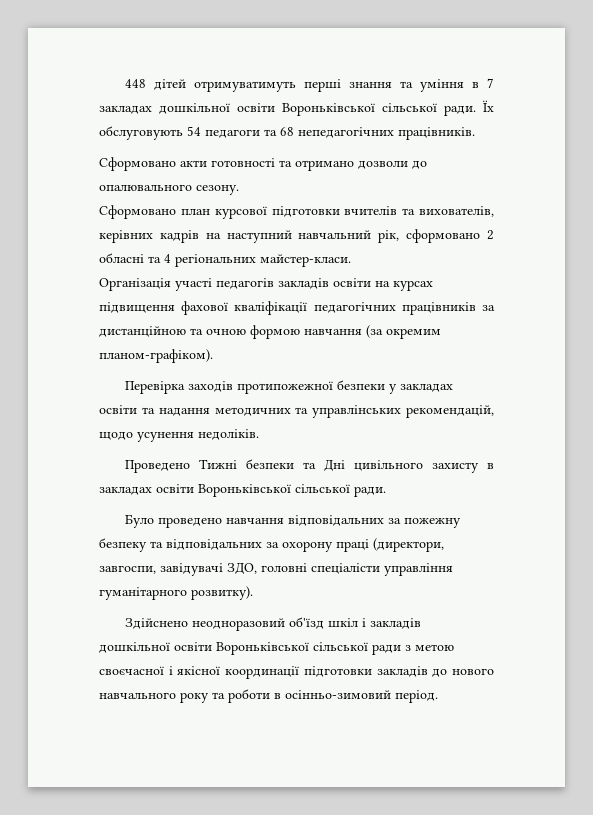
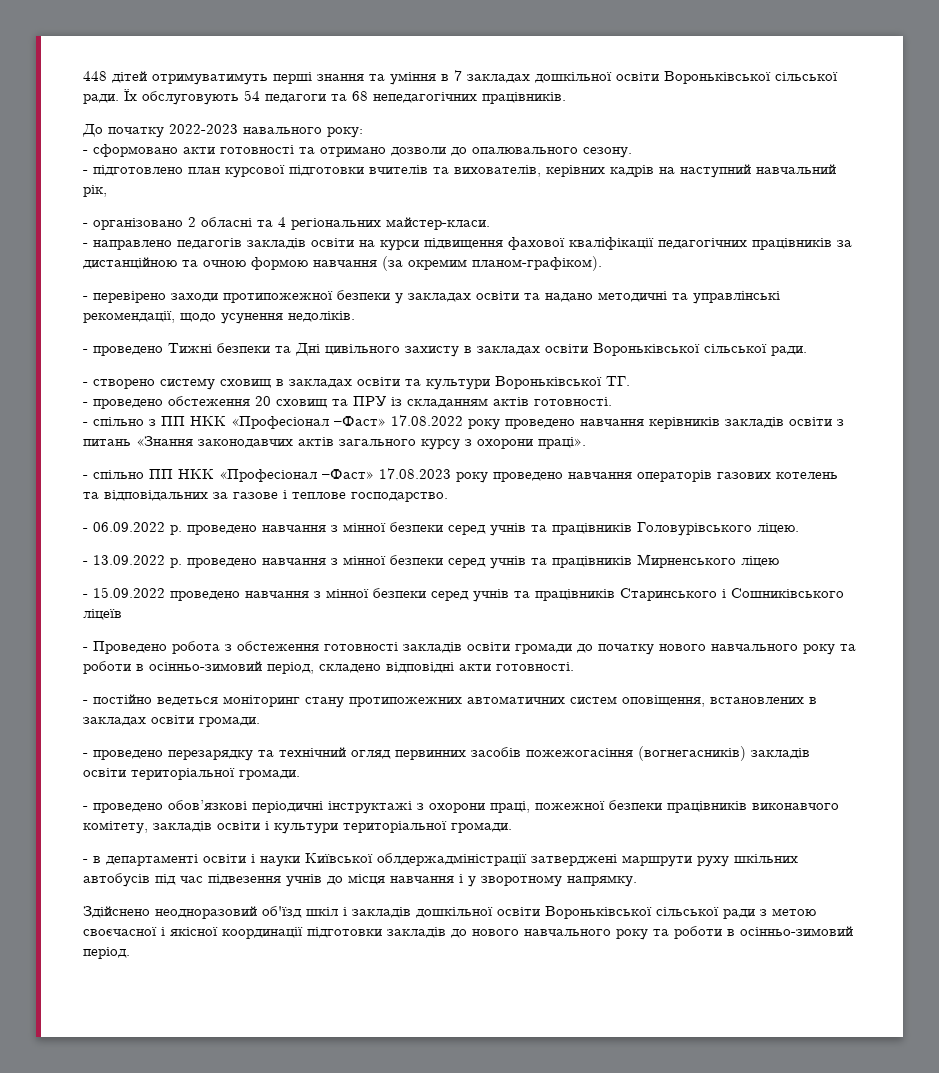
- Сформовано акти готовності та отримано дозволи до опалювального сезону.
+ До початку 2022-2023 навального року:
+ - сформовано акти готовності та отримано дозволи до опалювального сезону.
- Сформовано план курсової підготовки вчителів та вихователів, керівних кадрів на наступний навчальний рік, сформовано 2 обласні та 4 регіональних майстер-класи.
+ - підготовлено план курсової підготовки вчителів та вихователів, керівних кадрів на наступний навчальний рік,
+ - організовано 2 обласні та 4 регіональних майстер-класи.
- Організація участі педагогів закладів освіти на курсах підвищення фахової кваліфікації педагогічних працівників за дистанційною та очною формою навчання (за окремим планом-графіком).
+ - направлено педагогів закладів освіти на курси підвищення фахової кваліфікації педагогічних працівників за дистанційною та очною формою навчання (за окремим планом-графіком).
- Перевірка заходів протипожежної безпеки у закладах освіти та надання методичних та управлінських рекомендацій, щодо усунення недоліків.
+ - перевірено заходи протипожежної безпеки у закладах освіти та надано методичні та управлінські рекомендації, щодо усунення недоліків.
- Проведено Тижні безпеки та Дні цивільного захисту в закладах освіти Вороньківської сільської ради.
+ - проведено Тижні безпеки та Дні цивільного захисту в закладах освіти Вороньківської сільської ради.
- Було проведено навчання відповідальних за пожежну безпеку та відповідальних за охорону праці (директори, завгоспи, завідувачі ЗДО, головні спеціалісти управління гуманітарного розвитку).
+ - створено систему сховищ в закладах освіти та культури Вороньківської ТГ.
+ - проведено обстеження 20 сховищ та ПРУ із складанням актів готовності.
+ - спільно з ПП НКК «Професіонал –Фаст» 17.08.2022 року проведено навчання керівників закладів освіти з питань «Знання законодавчих актів загального курсу з охорони праці».
+ - спільно ПП НКК «Професіонал –Фаст» 17.08.2023 року проведено навчання операторів газових котелень та відповідальних за газове і теплове господарство.
+ - 06.09.2022 р. проведено навчання з мінної безпеки серед учнів та працівників Головурівського ліцею.
+ - 13.09.2022 р. проведено навчання з мінної безпеки серед учнів та працівників Мирненського ліцею
+ - 15.09.2022 проведено навчання з мінної безпеки серед учнів та працівників Старинського і Сошниківського ліцеїв
+ - Проведено робота з обстеження готовності закладів освіти громади до початку нового навчального року та роботи в осінньо-зимовий період, складено відповідні акти готовності.
+ - постійно ведеться моніторинг стану протипожежних автоматичних систем оповіщення, встановлених в закладах освіти громади.
+ - проведено перезарядку та технічний огляд первинних засобів пожежогасіння (вогнегасників) закладів освіти територіальної громади.
+ - проведено обов’язкові періодичні інструктажі з охорони праці, пожежної безпеки працівників виконавчого комітету, закладів освіти і культури територіальної громади.
+ - в департаменті освіти і науки Київської облдержадміністрації затверджені маршрути руху шкільних автобусів під час підвезення учнів до місця навчання і у зворотному напрямку.

